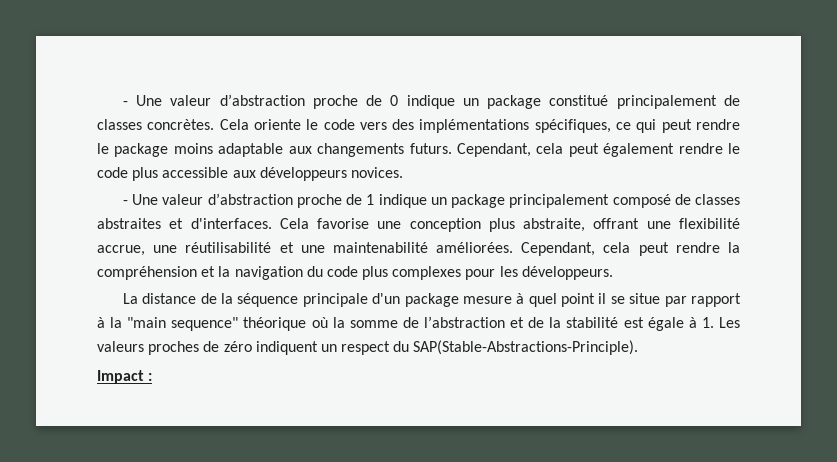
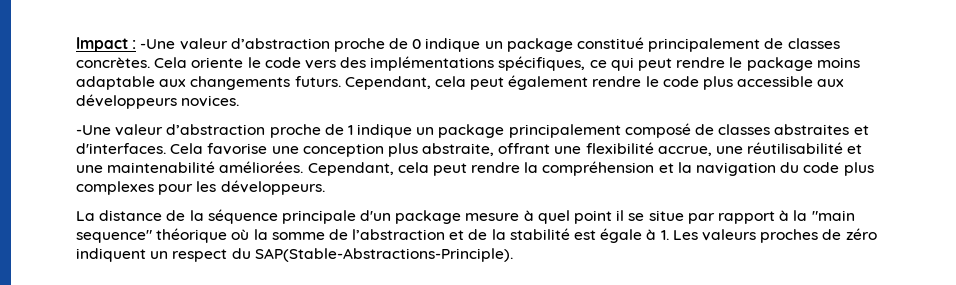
- - Une valeur d’abstraction proche de 0 indique un package constitué principalement de classes concrètes.
+ Impact : -Une valeur d’abstraction proche de 0 indique un package constitué principalement de classes concrètes.
- - Une valeur d’abstraction proche de 1 indique un package principalement composé de classes abstraites et d'interfaces.
+ -Une valeur d’abstraction proche de 1 indique un package principalement composé de classes abstraites et d'interfaces.
- Impact :

